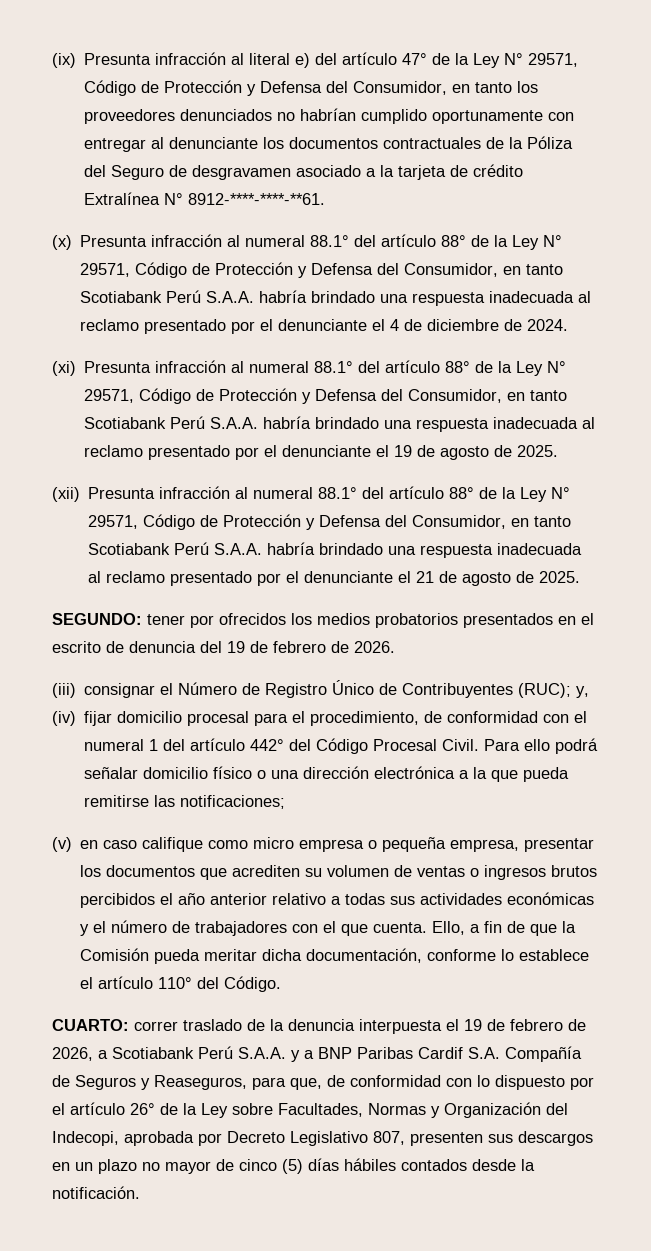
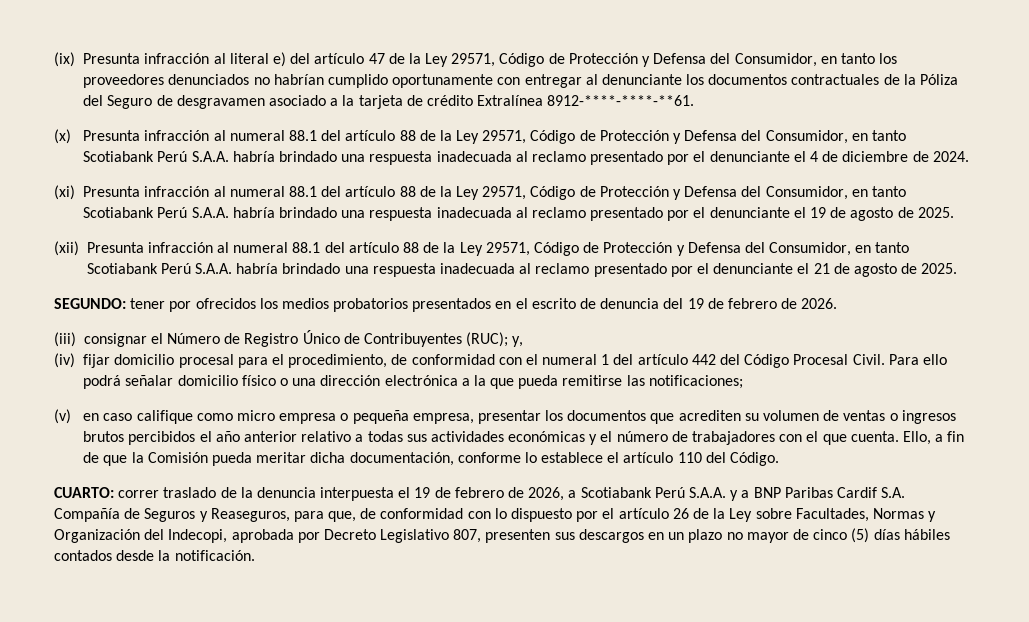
- (ix) Presunta infracción al literal e) del artículo 47° de la Ley N° 29571, Código de Protección y Defensa del Consumidor, en tanto los proveedores denunciados no habrían cumplido oportunamente con entregar al denunciante los documentos contractuales de la Póliza del Seguro de desgravamen asociado a la tarjeta de crédito Extralínea N° 8912-****-****-**61.
+ (ix) Presunta infracción al literal e) del artículo 47 de la Ley 29571, Código de Protección y Defensa del Consumidor, en tanto los proveedores denunciados no habrían cumplido oportunamente con entregar al denunciante los documentos contractuales de la Póliza del Seguro de desgravamen asociado a la tarjeta de crédito Extralínea 8912-****-****-**61.
- (x) Presunta infracción al numeral 88.1° del artículo 88° de la Ley N° 29571, Código de Protección y Defensa del Consumidor, en tanto Scotiabank Perú S.A.A. habría brindado una respuesta inadecuada al reclamo presentado por el denunciante el 4 de diciembre de 2024.
+ (x) Presunta infracción al numeral 88.1 del artículo 88 de la Ley 29571, Código de Protección y Defensa del Consumidor, en tanto Scotiabank Perú S.A.A. habría brindado una respuesta inadecuada al reclamo presentado por el denunciante el 4 de diciembre de 2024.
- (xi) Presunta infracción al numeral 88.1° del artículo 88° de la Ley N° 29571, Código de Protección y Defensa del Consumidor, en tanto Scotiabank Perú S.A.A. habría brindado una respuesta inadecuada al reclamo presentado por el denunciante el 19 de agosto de 2025.
+ (xi) Presunta infracción al numeral 88.1 del artículo 88 de la Ley 29571, Código de Protección y Defensa del Consumidor, en tanto Scotiabank Perú S.A.A. habría brindado una respuesta inadecuada al reclamo presentado por el denunciante el 19 de agosto de 2025.
- (xii) Presunta infracción al numeral 88.1° del artículo 88° de la Ley N° 29571, Código de Protección y Defensa del Consumidor, en tanto Scotiabank Perú S.A.A. habría brindado una respuesta inadecuada al reclamo presentado por el denunciante el 21 de agosto de 2025.
+ (xii) Presunta infracción al numeral 88.1 del artículo 88 de la Ley 29571, Código de Protección y Defensa del Consumidor, en tanto Scotiabank Perú S.A.A. habría brindado una respuesta inadecuada al reclamo presentado por el denunciante el 21 de agosto de 2025.
- (iv) fijar domicilio procesal para el procedimiento, de conformidad con el numeral 1 del artículo 442° del Código Procesal Civil.
+ (iv) fijar domicilio procesal para el procedimiento, de conformidad con el numeral 1 del artículo 442 del Código Procesal Civil.
- Ello, a fin de que la Comisión pueda meritar dicha documentación, conforme lo establece el artículo 110° del Código.
+ Ello, a fin de que la Comisión pueda meritar dicha documentación, conforme lo establece el artículo 110 del Código.
- correr traslado de la denuncia interpuesta el 19 de febrero de 2026, a Scotiabank Perú S.A.A. y a BNP Paribas Cardif S.A. Compañía de Seguros y Reaseguros, para que, de conformidad con lo dispuesto por el artículo 26° de la Ley sobre Facultades, Normas y Organización del Indecopi, aprobada por Decreto Legislativo 807, presenten sus descargos en un plazo no mayor de cinco (5) días hábiles contados desde la notificación.
+ correr traslado de la denuncia interpuesta el 19 de febrero de 2026, a Scotiabank Perú S.A.A. y a BNP Paribas Cardif S.A. Compañía de Seguros y Reaseguros, para que, de conformidad con lo dispuesto por el artículo 26 de la Ley sobre Facultades, Normas y Organización del Indecopi, aprobada por Decreto Legislativo 807, presenten sus descargos en un plazo no mayor de cinco (5) días hábiles contados desde la notificación.

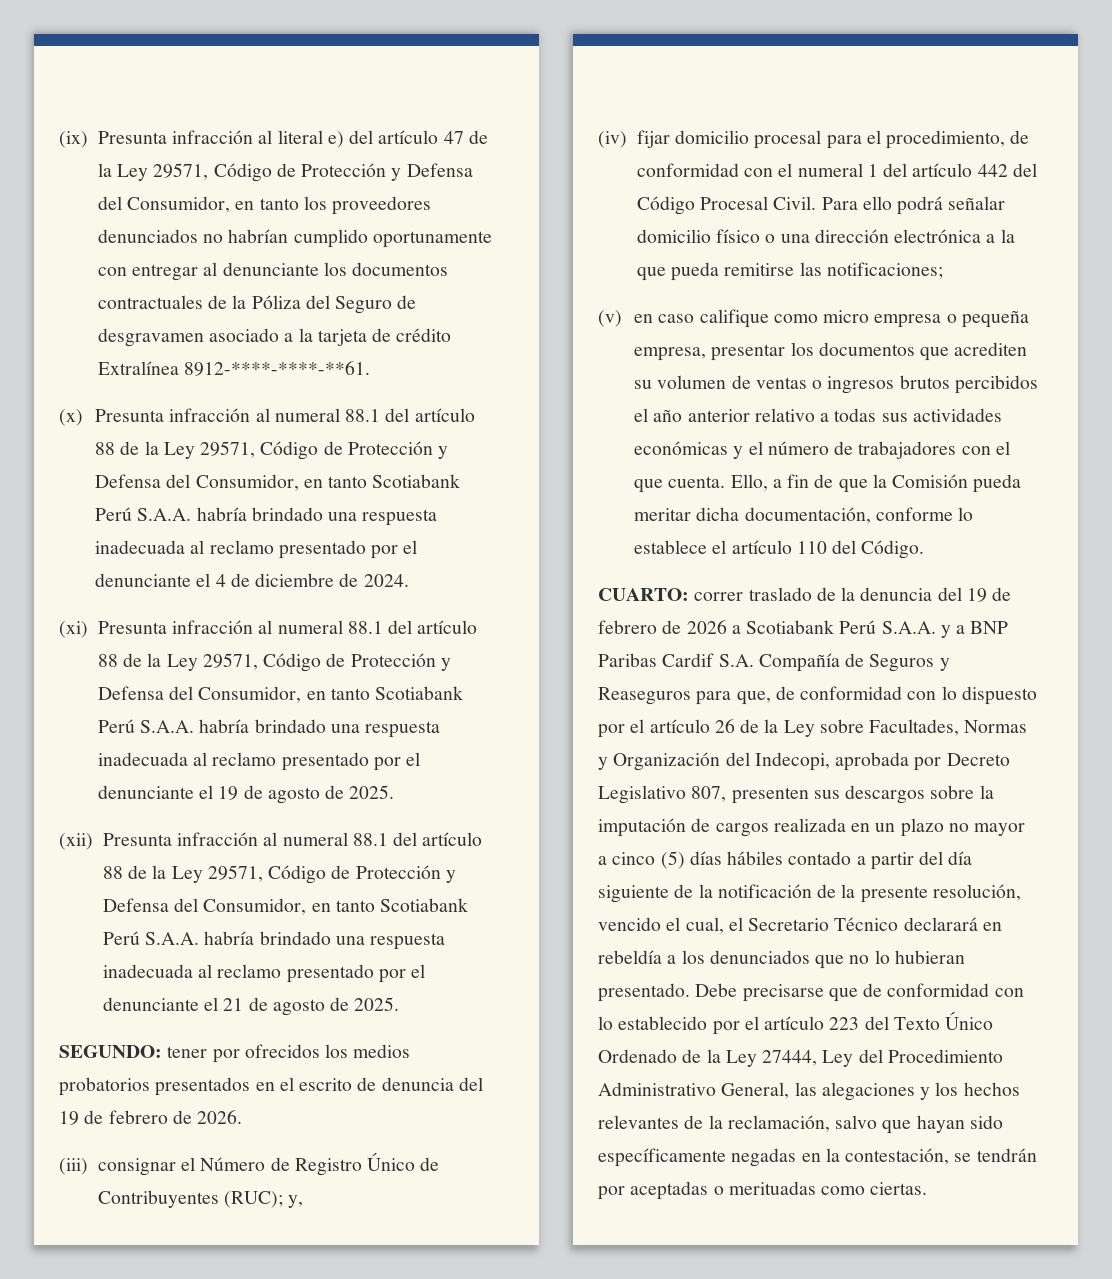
- CUARTO: correr traslado de la denuncia interpuesta el 19 de febrero de 2026, a Scotiabank Perú S.A.A. y a BNP Paribas Cardif S.A. Compañía de Seguros y Reaseguros, para que, de conformidad con lo dispuesto por el artículo 26 de la Ley sobre Facultades, Normas y Organización del Indecopi, aprobada por Decreto Legislativo 807, presenten sus descargos en un plazo no mayor de cinco (5) días hábiles contados desde la notificación.
+ CUARTO: correr traslado de la denuncia del 19 de febrero de 2026 a Scotiabank Perú S.A.A. y a BNP Paribas Cardif S.A. Compañía de Seguros y Reaseguros para que, de conformidad con lo dispuesto por el artículo 26 de la Ley sobre Facultades, Normas y Organización del Indecopi, aprobada por Decreto Legislativo 807, presenten sus descargos sobre la imputación de cargos realizada en un plazo no mayor a cinco (5) días hábiles contado a partir del día siguiente de la notificación de la presente resolución, vencido el cual, el Secretario Técnico declarará en rebeldía a los denunciados que no lo hubieran presentado. Debe precisarse que de conformidad con lo establecido por el artículo 223 del Texto Único Ordenado de la Ley 27444, Ley del Procedimiento Administrativo General, las alegaciones y los hechos relevantes de la reclamación, salvo que hayan sido específicamente negadas en la contestación, se tendrán por aceptadas o merituadas como ciertas.

